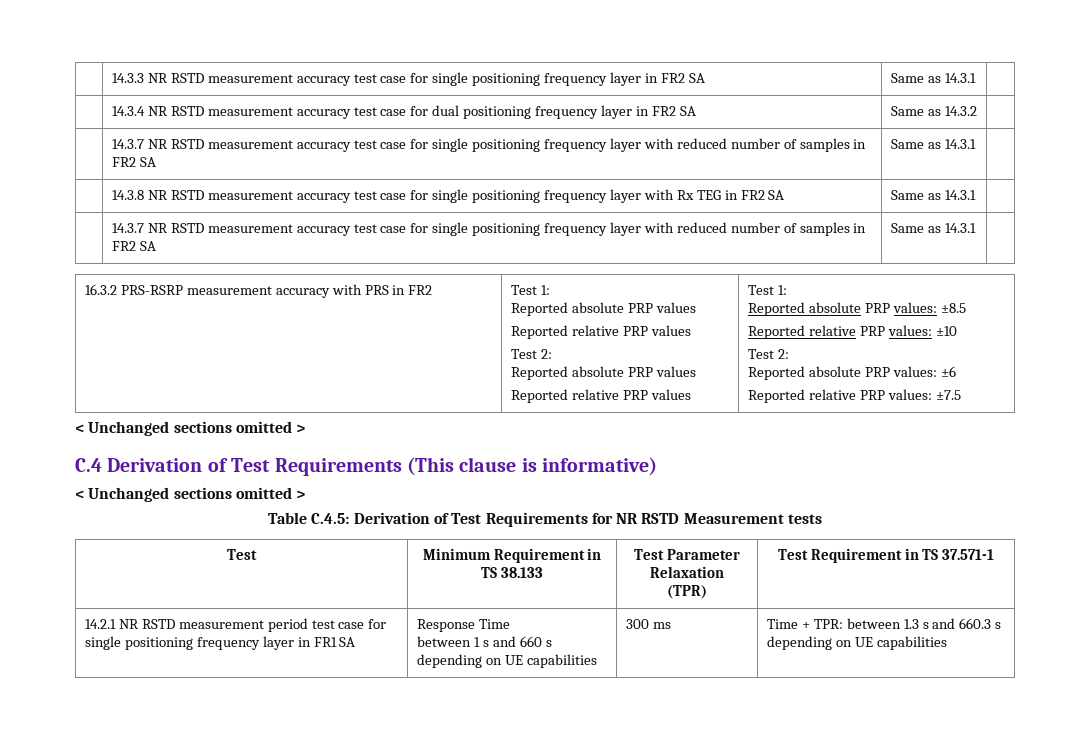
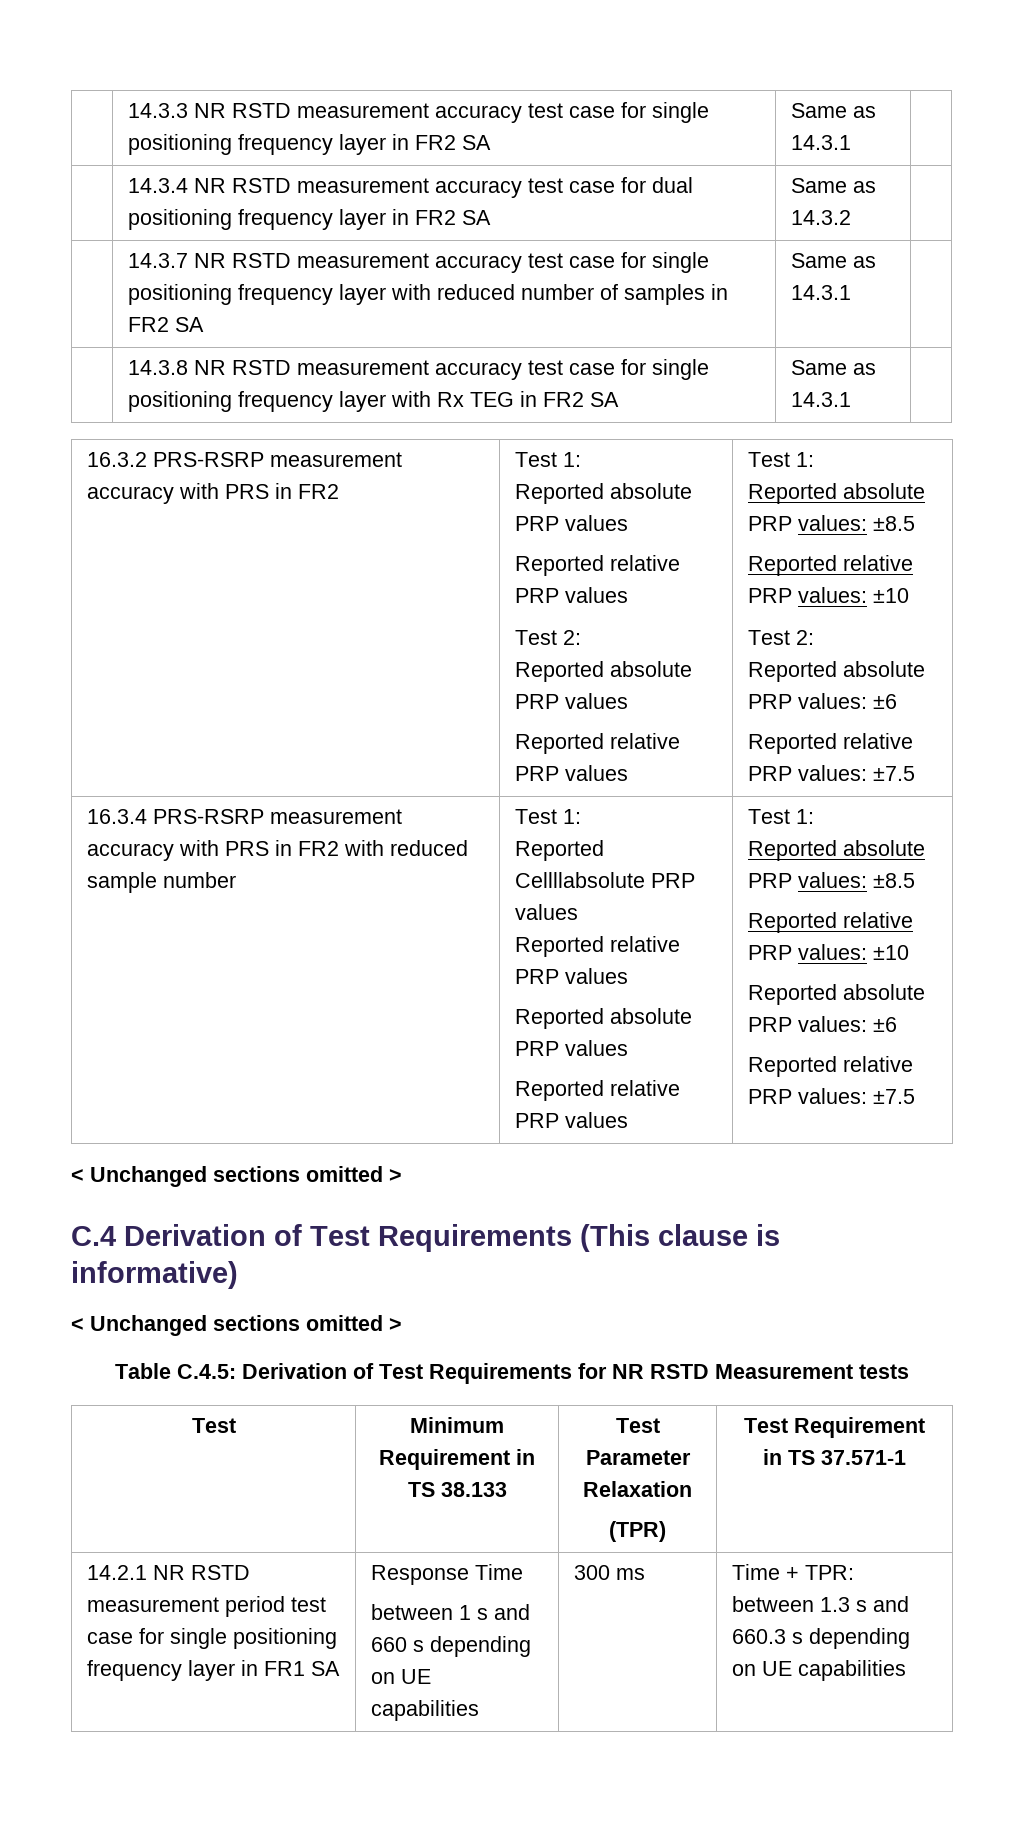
  | 14.3.8 NR RSTD measurement accuracy test case for single positioning frequency layer with Rx TEG in FR2 SA | Same as 14.3.1 |
- | 14.3.7 NR RSTD measurement accuracy test case for single positioning frequency layer with reduced number of samples in FR2 SA | Same as 14.3.1 |
+ 16.3.4 PRS-RSRP measurement accuracy with PRS in FR2 with reduced sample number | Test 1:
+ Reported Cellllabsolute PRP values
+ Reported relative PRP values
+ Reported absolute PRP values
+ Reported relative PRP values | Test 1:
+ Reported absolute PRP values: ±8.5
+ Reported relative PRP values: ±10
+ Reported absolute PRP values: ±6
+ Reported relative PRP values: ±7.5

